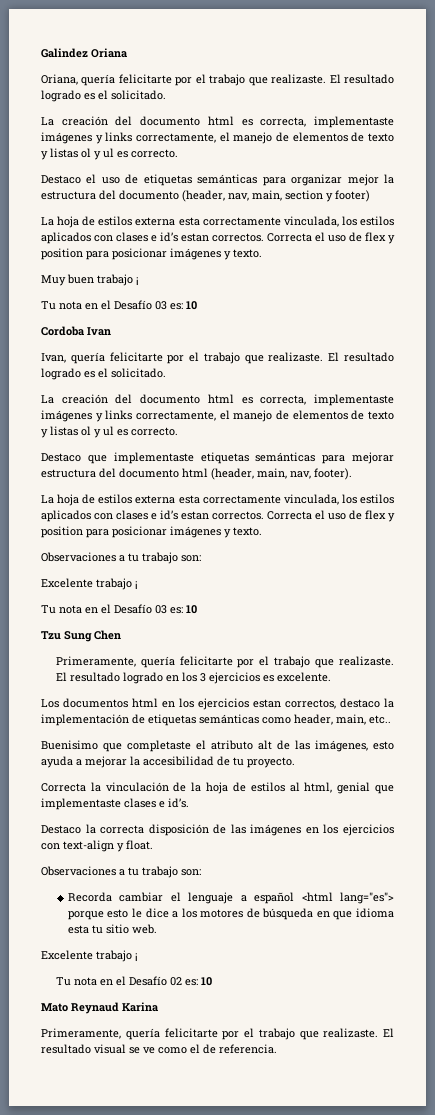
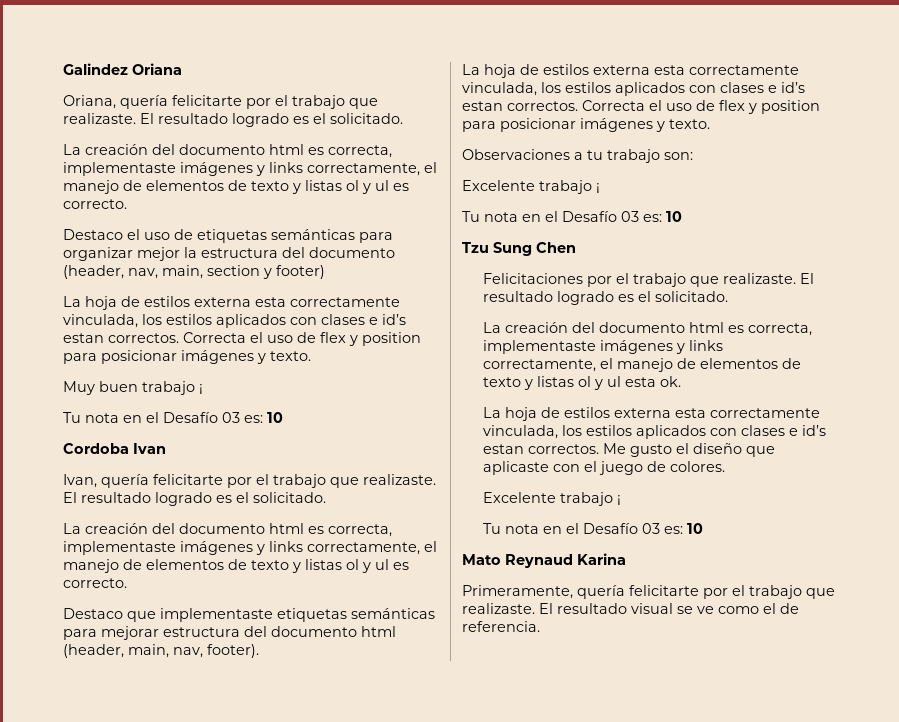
- Primeramente, quería felicitarte por el trabajo que realizaste. El resultado logrado en los 3 ejercicios es excelente.
- Los documentos html en los ejercicios estan correctos, destaco la implementación de etiquetas semánticas como header, main, etc..
- Buenisimo que completaste el atributo alt de las imágenes, esto ayuda a mejorar la accesibilidad de tu proyecto.
- Correcta la vinculación de la hoja de estilos al html, genial que implementaste clases e id’s.
- Destaco la correcta disposición de las imágenes en los ejercicios con text-align y float.
- Observaciones a tu trabajo son:
- Recorda cambiar el lenguaje a español <html lang="es"> porque esto le dice a los motores de búsqueda en que idioma esta tu sitio web.
+ Felicitaciones por el trabajo que realizaste. El resultado logrado es el solicitado.
+ La creación del documento html es correcta, implementaste imágenes y links correctamente, el manejo de elementos de texto y listas ol y ul esta ok.
+ La hoja de estilos externa esta correctamente vinculada, los estilos aplicados con clases e id’s estan correctos. Me gusto el diseño que aplicaste con el juego de colores.
  Excelente trabajo ¡
- Tu nota en el Desafío 02 es: 10
+ Tu nota en el Desafío 03 es: 10

